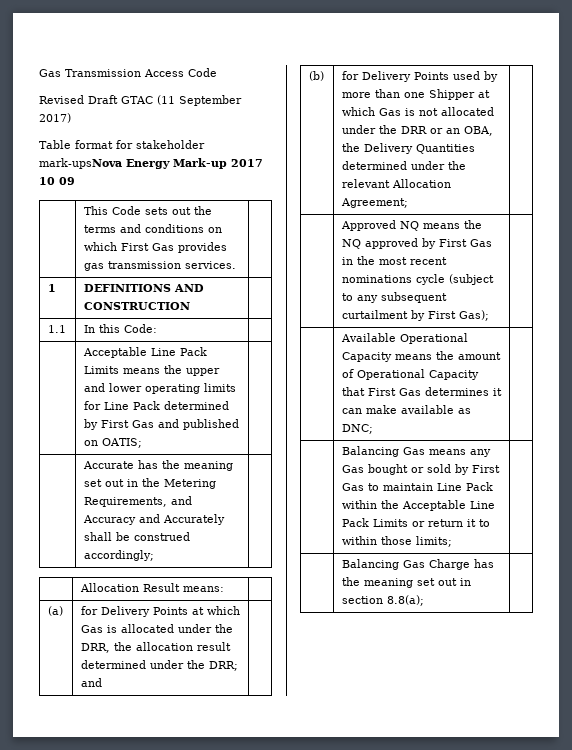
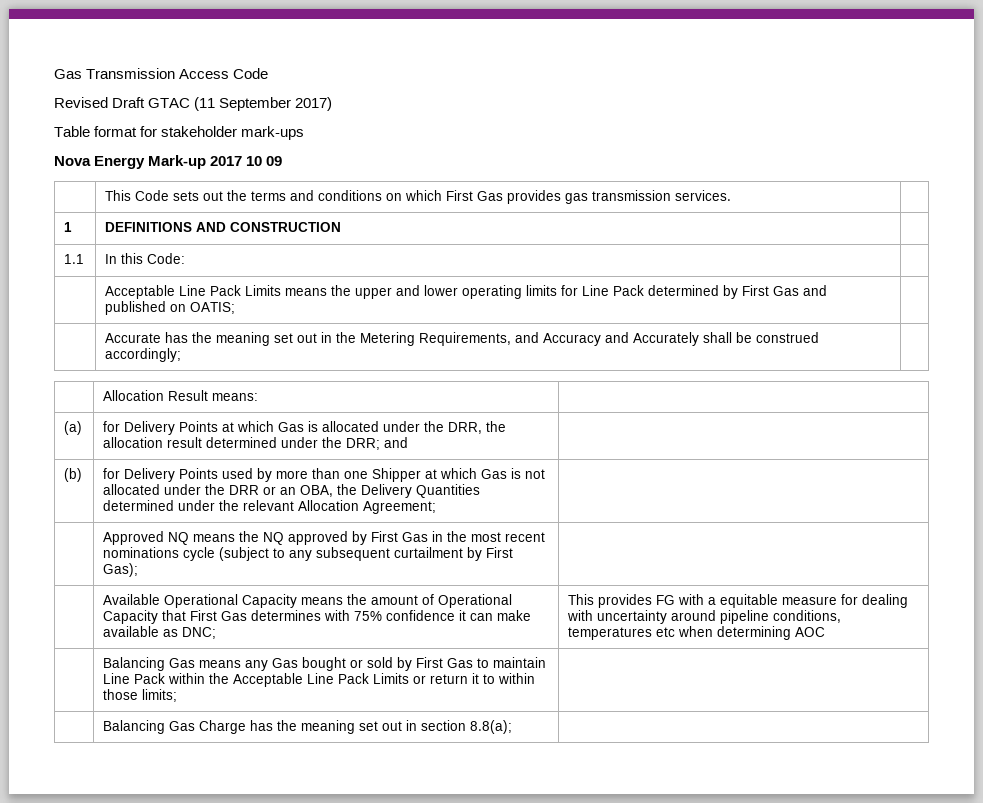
- Table format for stakeholder mark-upsNova Energy Mark-up 2017 10 09
+ Table format for stakeholder mark-ups
+ Nova Energy Mark-up 2017 10 09
- Available Operational Capacity means the amount of Operational Capacity that First Gas determines it can make available as DNC;
+ Available Operational Capacity means the amount of Operational Capacity that First Gas determines with 75% confidence it can make available as DNC;
+ This provides FG with a equitable measure for dealing with uncertainty around pipeline conditions, temperatures etc when determining AOC

